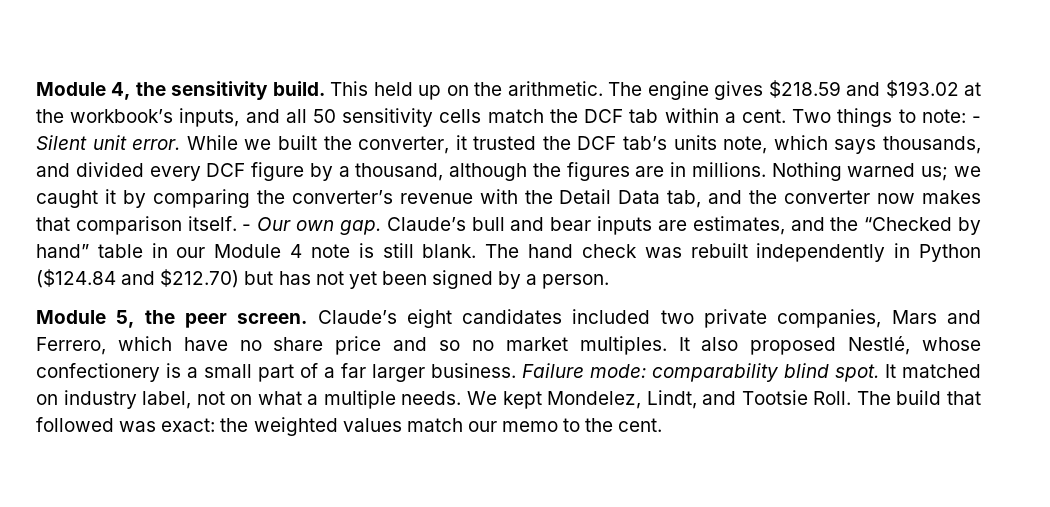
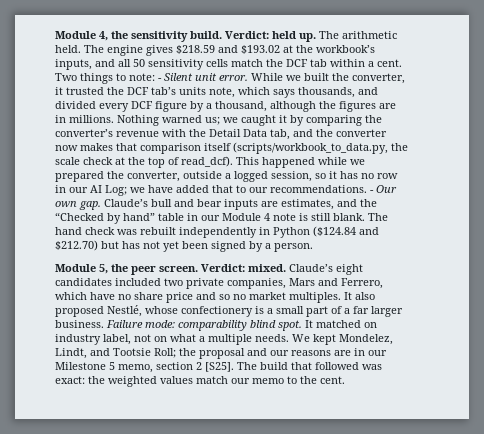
- This held up on the arithmetic.
+ Verdict: held up. The arithmetic held.
- Nothing warned us; we caught it by comparing the converter’s revenue with the Detail Data tab, and the converter now makes that comparison itself.
+ Nothing warned us; we caught it by comparing the converter’s revenue with the Detail Data tab, and the converter now makes that comparison itself (scripts/workbook_to_data.py, the scale check at the top of read_dcf). This happened while we prepared the converter, outside a logged session, so it has no row in our AI Log; we have added that to our recommendations.
+ Verdict: mixed.
- We kept Mondelez, Lindt, and Tootsie Roll.
+ We kept Mondelez, Lindt, and Tootsie Roll; the proposal and our reasons are in our Milestone 5 memo, section 2 [S25].

